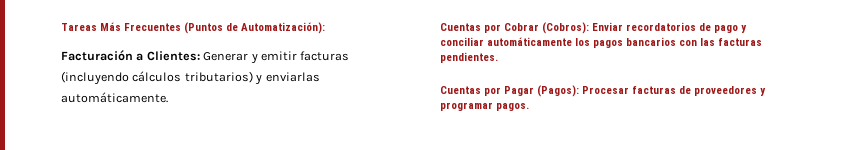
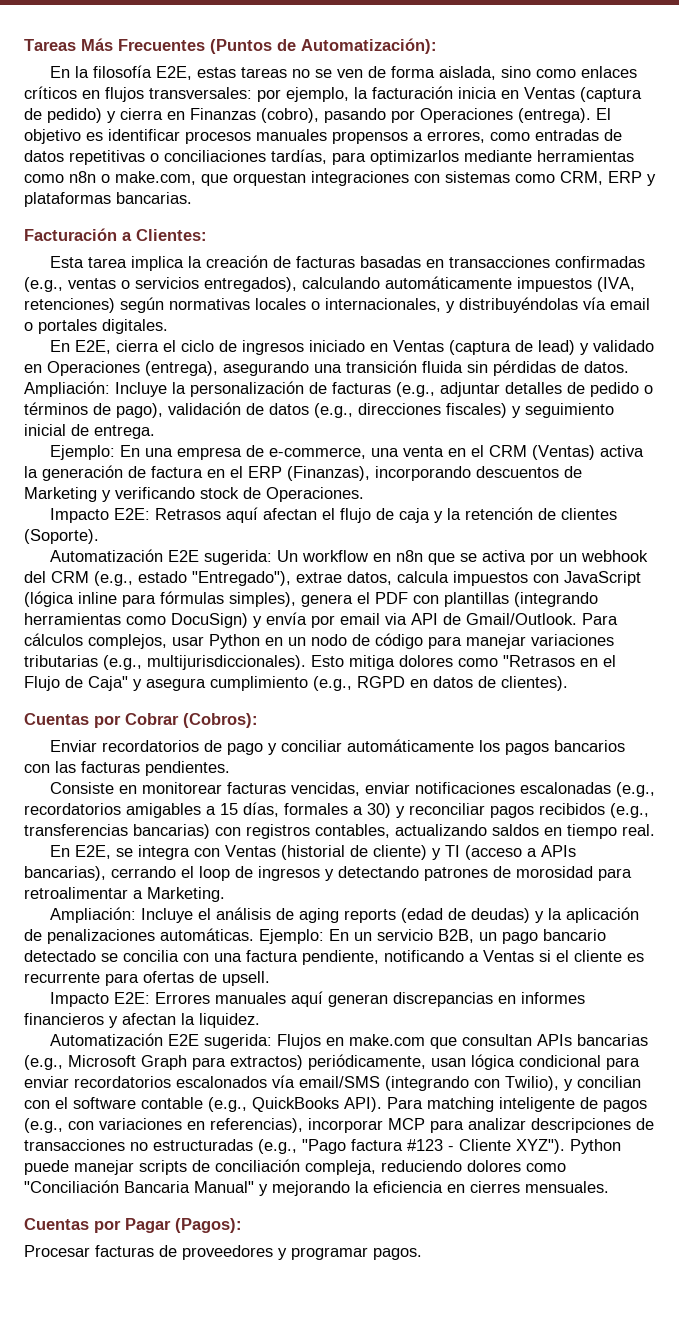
- Facturación a Clientes: Generar y emitir facturas (incluyendo cálculos tributarios) y enviarlas automáticamente.
+ En la filosofía E2E, estas tareas no se ven de forma aislada, sino como enlaces críticos en flujos transversales: por ejemplo, la facturación inicia en Ventas (captura de pedido) y cierra en Finanzas (cobro), pasando por Operaciones (entrega). El objetivo es identificar procesos manuales propensos a errores, como entradas de datos repetitivas o conciliaciones tardías, para optimizarlos mediante herramientas como n8n o make.com, que orquestan integraciones con sistemas como CRM, ERP y plataformas bancarias.
+ Facturación a Clientes:
+ Esta tarea implica la creación de facturas basadas en transacciones confirmadas (e.g., ventas o servicios entregados), calculando automáticamente impuestos (IVA, retenciones) según normativas locales o internacionales, y distribuyéndolas vía email o portales digitales.
+ En E2E, cierra el ciclo de ingresos iniciado en Ventas (captura de lead) y validado en Operaciones (entrega), asegurando una transición fluida sin pérdidas de datos. Ampliación: Incluye la personalización de facturas (e.g., adjuntar detalles de pedido o términos de pago), validación de datos (e.g., direcciones fiscales) y seguimiento inicial de entrega.
+ Ejemplo: En una empresa de e-commerce, una venta en el CRM (Ventas) activa la generación de factura en el ERP (Finanzas), incorporando descuentos de Marketing y verificando stock de Operaciones.
+ Impacto E2E: Retrasos aquí afectan el flujo de caja y la retención de clientes (Soporte).
+ Automatización E2E sugerida: Un workflow en n8n que se activa por un webhook del CRM (e.g., estado "Entregado"), extrae datos, calcula impuestos con JavaScript (lógica inline para fórmulas simples), genera el PDF con plantillas (integrando herramientas como DocuSign) y envía por email via API de Gmail/Outlook. Para cálculos complejos, usar Python en un nodo de código para manejar variaciones tributarias (e.g., multijurisdiccionales). Esto mitiga dolores como "Retrasos en el Flujo de Caja" y asegura cumplimiento (e.g., RGPD en datos de clientes).
- Cuentas por Cobrar (Cobros): Enviar recordatorios de pago y conciliar automáticamente los pagos bancarios con las facturas pendientes.
+ Cuentas por Cobrar (Cobros):
+ Enviar recordatorios de pago y conciliar automáticamente los pagos bancarios con las facturas pendientes.
+ Consiste en monitorear facturas vencidas, enviar notificaciones escalonadas (e.g., recordatorios amigables a 15 días, formales a 30) y reconciliar pagos recibidos (e.g., transferencias bancarias) con registros contables, actualizando saldos en tiempo real.
+ En E2E, se integra con Ventas (historial de cliente) y TI (acceso a APIs bancarias), cerrando el loop de ingresos y detectando patrones de morosidad para retroalimentar a Marketing.
+ Ampliación: Incluye el análisis de aging reports (edad de deudas) y la aplicación de penalizaciones automáticas. Ejemplo: En un servicio B2B, un pago bancario detectado se concilia con una factura pendiente, notificando a Ventas si el cliente es recurrente para ofertas de upsell.
+ Impacto E2E: Errores manuales aquí generan discrepancias en informes financieros y afectan la liquidez.
+ Automatización E2E sugerida: Flujos en make.com que consultan APIs bancarias (e.g., Microsoft Graph para extractos) periódicamente, usan lógica condicional para enviar recordatorios escalonados vía email/SMS (integrando con Twilio), y concilian con el software contable (e.g., QuickBooks API). Para matching inteligente de pagos (e.g., con variaciones en referencias), incorporar MCP para analizar descripciones de transacciones no estructuradas (e.g., "Pago factura #123 - Cliente XYZ"). Python puede manejar scripts de conciliación compleja, reduciendo dolores como "Conciliación Bancaria Manual" y mejorando la eficiencia en cierres mensuales.
- Cuentas por Pagar (Pagos): Procesar facturas de proveedores y programar pagos.
+ Cuentas por Pagar (Pagos):
+ Procesar facturas de proveedores y programar pagos.

